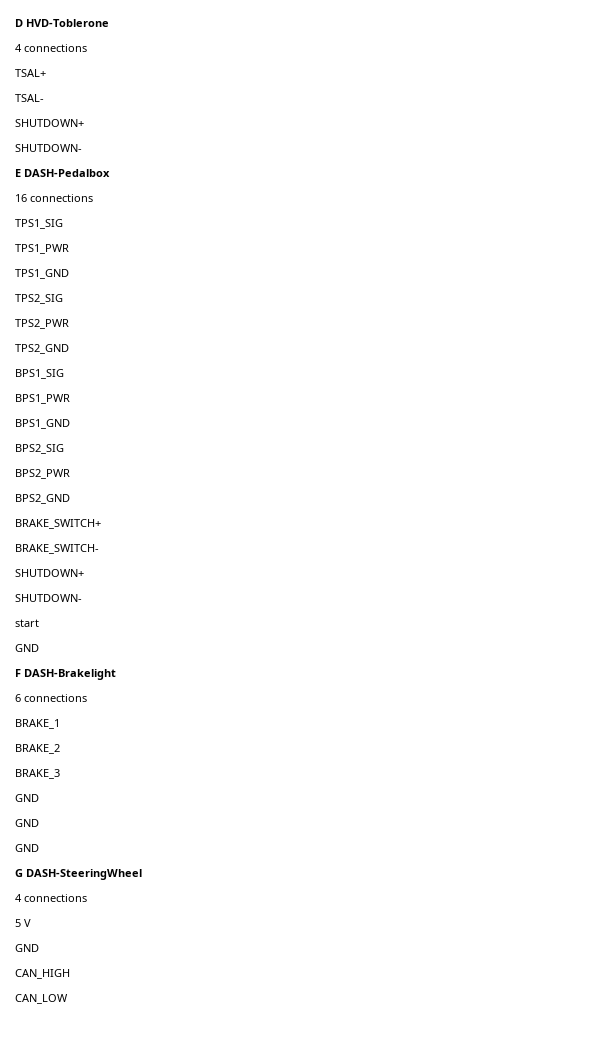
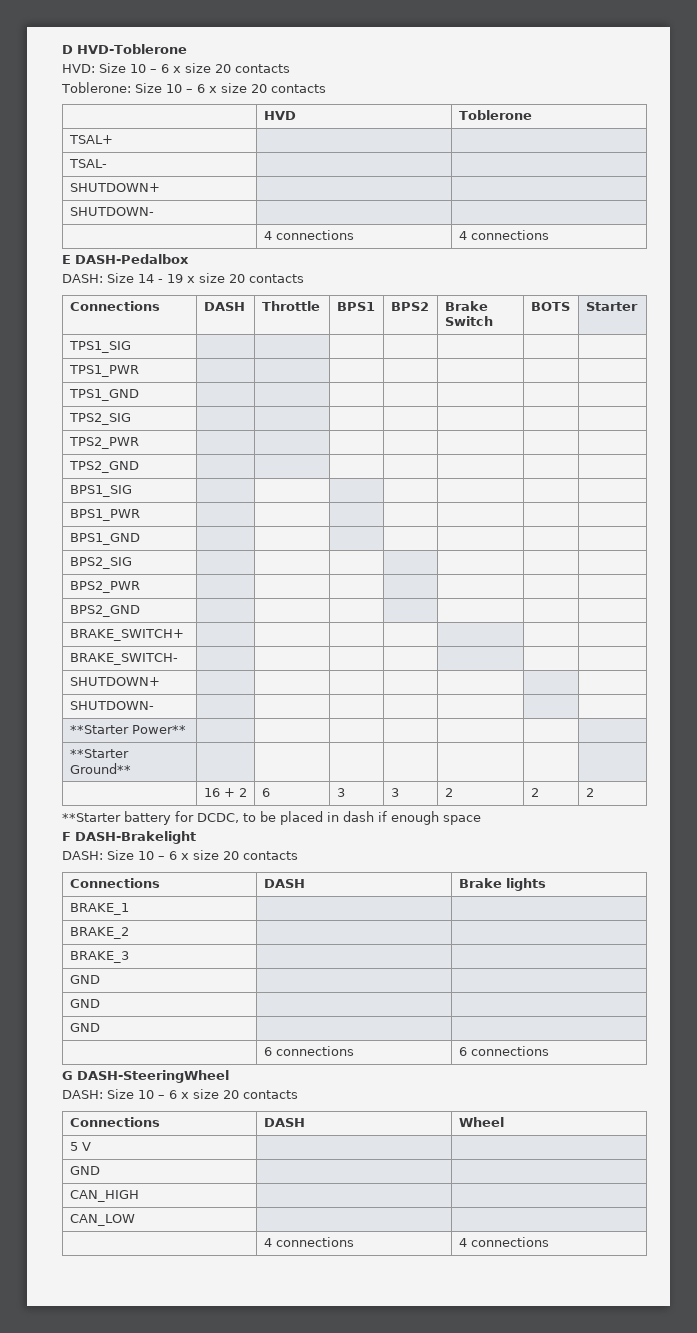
  D HVD-Toblerone
- 4 connections
- TSAL+
- TSAL-
- SHUTDOWN+
- SHUTDOWN-
+ HVD: Size 10 – 6 x size 20 contacts
+ Toblerone: Size 10 – 6 x size 20 contacts
+ | HVD | Toblerone
+ TSAL+ | |
+ TSAL- | |
+ SHUTDOWN+ | |
+ SHUTDOWN- | |
+ | 4 connections | 4 connections
  E DASH-Pedalbox
- 16 connections
- TPS1_SIG
- TPS1_PWR
- TPS1_GND
- TPS2_SIG
- TPS2_PWR
- TPS2_GND
- BPS1_SIG
- BPS1_PWR
- BPS1_GND
- BPS2_SIG
- BPS2_PWR
- BPS2_GND
- BRAKE_SWITCH+
- BRAKE_SWITCH-
- SHUTDOWN+
- SHUTDOWN-
- start
- GND
+ DASH: Size 14 - 19 x size 20 contacts
+ Connections | DASH | Throttle | BPS1 | BPS2 | Brake Switch | BOTS | Starter
+ TPS1_SIG | | | | | | |
+ TPS1_PWR | | | | | | |
+ TPS1_GND | | | | | | |
+ TPS2_SIG | | | | | | |
+ TPS2_PWR | | | | | | |
+ TPS2_GND | | | | | | |
+ BPS1_SIG | | | | | | |
+ BPS1_PWR | | | | | | |
+ BPS1_GND | | | | | | |
+ BPS2_SIG | | | | | | |
+ BPS2_PWR | | | | | | |
+ BPS2_GND | | | | | | |
+ BRAKE_SWITCH+ | | | | | | |
+ BRAKE_SWITCH- | | | | | | |
+ SHUTDOWN+ | | | | | | |
+ SHUTDOWN- | | | | | | |
+ **Starter Power** | | | | | | |
+ **Starter Ground** | | | | | | |
+ | 16 + 2 | 6 | 3 | 3 | 2 | 2 | 2
+ **Starter battery for DCDC, to be placed in dash if enough space
  F DASH-Brakelight
- 6 connections
- BRAKE_1
- BRAKE_2
- BRAKE_3
- GND
- GND
- GND
+ DASH: Size 10 – 6 x size 20 contacts
+ Connections | DASH | Brake lights
+ BRAKE_1 | |
+ BRAKE_2 | |
+ BRAKE_3 | |
+ GND | |
+ GND | |
+ GND | |
+ | 6 connections | 6 connections
  G DASH-SteeringWheel
- 4 connections
- 5 V
- GND
- CAN_HIGH
- CAN_LOW
+ DASH: Size 10 – 6 x size 20 contacts
+ Connections | DASH | Wheel
+ 5 V | |
+ GND | |
+ CAN_HIGH | |
+ CAN_LOW | |
+ | 4 connections | 4 connections

